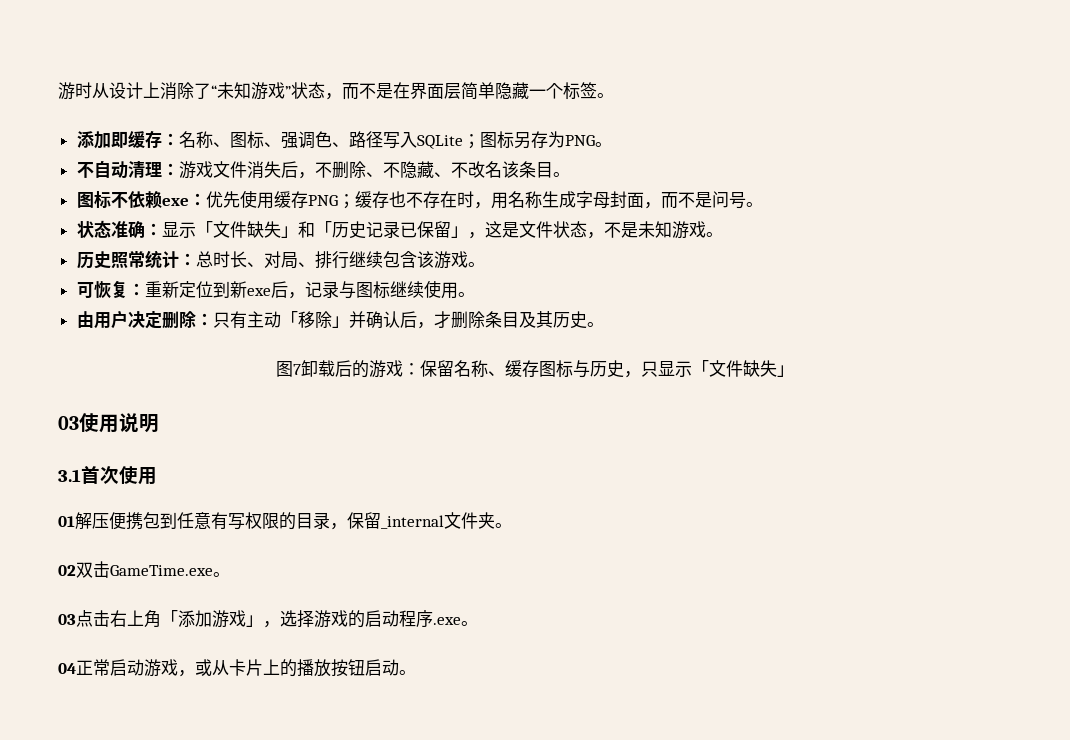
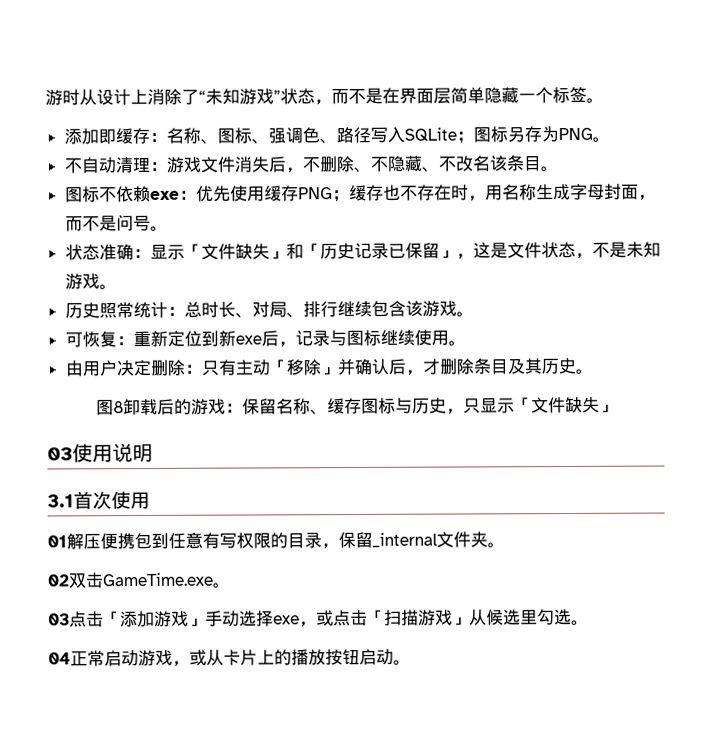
- 图7卸载后的游戏：保留名称、缓存图标与历史，只显示「文件缺失」
+ 图8卸载后的游戏：保留名称、缓存图标与历史，只显示「文件缺失」
- 03点击右上角「添加游戏」，选择游戏的启动程序.exe。
+ 03点击「添加游戏」手动选择exe，或点击「扫描游戏」从候选里勾选。

